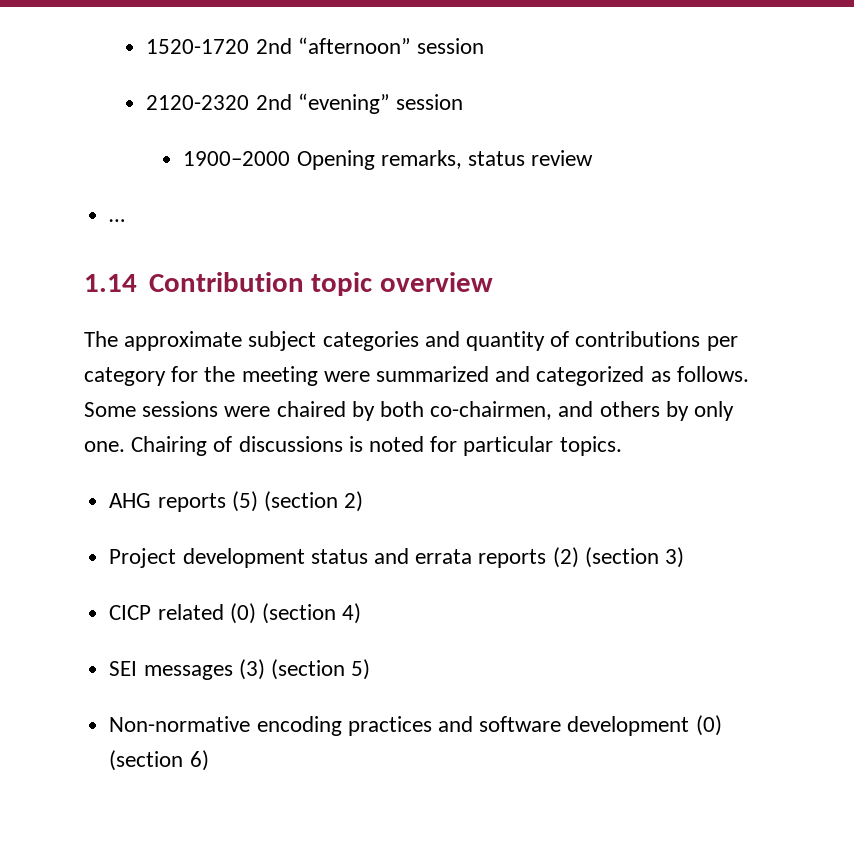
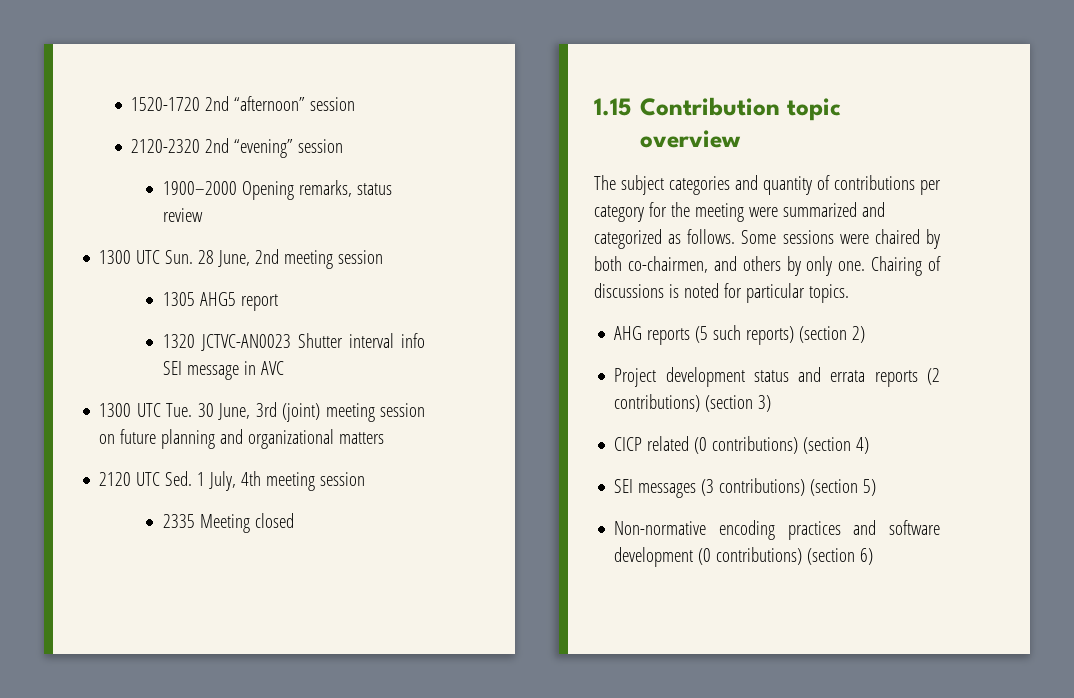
- …
- 1.14 Contribution topic overview
+ 1300 UTC Sun. 28 June, 2nd meeting session
+ 1305 AHG5 report
+ 1320 JCTVC-AN0023 Shutter interval info SEI message in AVC
+ 1300 UTC Tue. 30 June, 3rd (joint) meeting session on future planning and organizational matters
+ 2120 UTC Sed. 1 July, 4th meeting session
+ 2335 Meeting closed
+ 1.15 Contribution topic overview
- The approximate subject categories and quantity of contributions per category for the meeting were summarized and categorized as follows.
+ The subject categories and quantity of contributions per category for the meeting were summarized and categorized as follows.
- AHG reports (5) (section 2)
+ AHG reports (5 such reports) (section 2)
- Project development status and errata reports (2) (section 3)
+ Project development status and errata reports (2 contributions) (section 3)
- CICP related (0) (section 4)
+ CICP related (0 contributions) (section 4)
- SEI messages (3) (section 5)
+ SEI messages (3 contributions) (section 5)
- Non-normative encoding practices and software development (0) (section 6)
+ Non-normative encoding practices and software development (0 contributions) (section 6)

